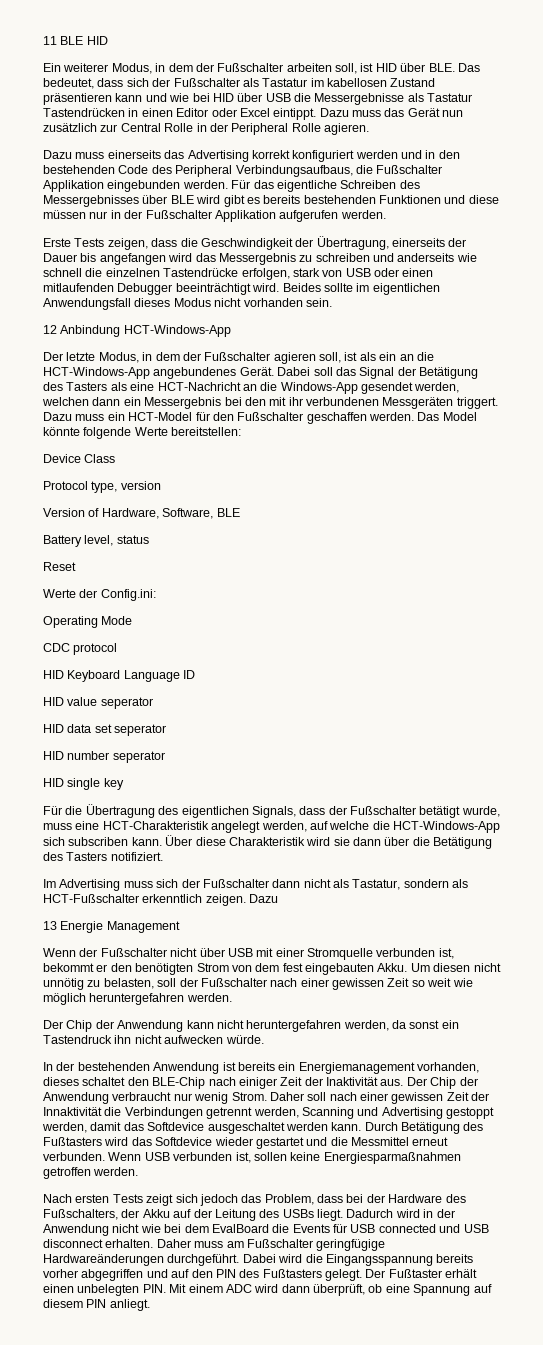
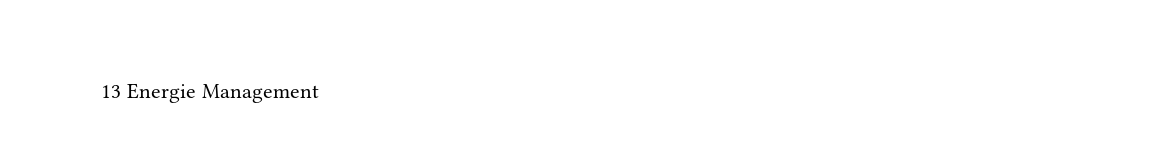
- 11 BLE HID
- Ein weiterer Modus, in dem der Fußschalter arbeiten soll, ist HID über BLE. Das bedeutet, dass sich der Fußschalter als Tastatur im kabellosen Zustand präsentieren kann und wie bei HID über USB die Messergebnisse als Tastatur Tastendrücken in einen Editor oder Excel eintippt. Dazu muss das Gerät nun zusätzlich zur Central Rolle in der Peripheral Rolle agieren.
- Dazu muss einerseits das Advertising korrekt konfiguriert werden und in den bestehenden Code des Peripheral Verbindungsaufbaus, die Fußschalter Applikation eingebunden werden. Für das eigentliche Schreiben des Messergebnisses über BLE wird gibt es bereits bestehenden Funktionen und diese müssen nur in der Fußschalter Applikation aufgerufen werden.
- Erste Tests zeigen, dass die Geschwindigkeit der Übertragung, einerseits der Dauer bis angefangen wird das Messergebnis zu schreiben und anderseits wie schnell die einzelnen Tastendrücke erfolgen, stark von USB oder einen mitlaufenden Debugger beeinträchtigt wird. Beides sollte im eigentlichen Anwendungsfall dieses Modus nicht vorhanden sein.
- 12 Anbindung HCT-Windows-App
- Der letzte Modus, in dem der Fußschalter agieren soll, ist als ein an die HCT-Windows-App angebundenes Gerät. Dabei soll das Signal der Betätigung des Tasters als eine HCT-Nachricht an die Windows-App gesendet werden, welchen dann ein Messergebnis bei den mit ihr verbundenen Messgeräten triggert. Dazu muss ein HCT-Model für den Fußschalter geschaffen werden. Das Model könnte folgende Werte bereitstellen:
- Device Class
- Protocol type, version
- Version of Hardware, Software, BLE
- Battery level, status
- Reset
- Werte der Config.ini:
- Operating Mode
- CDC protocol
- HID Keyboard Language ID
- HID value seperator
- HID data set seperator
- HID number seperator
- HID single key
- Für die Übertragung des eigentlichen Signals, dass der Fußschalter betätigt wurde, muss eine HCT-Charakteristik angelegt werden, auf welche die HCT-Windows-App sich subscriben kann. Über diese Charakteristik wird sie dann über die Betätigung des Tasters notifiziert.
- Im Advertising muss sich der Fußschalter dann nicht als Tastatur, sondern als HCT-Fußschalter erkenntlich zeigen. Dazu
  13 Energie Management
- Wenn der Fußschalter nicht über USB mit einer Stromquelle verbunden ist, bekommt er den benötigten Strom von dem fest eingebauten Akku. Um diesen nicht unnötig zu belasten, soll der Fußschalter nach einer gewissen Zeit so weit wie möglich heruntergefahren werden.
- Der Chip der Anwendung kann nicht heruntergefahren werden, da sonst ein Tastendruck ihn nicht aufwecken würde.
- In der bestehenden Anwendung ist bereits ein Energiemanagement vorhanden, dieses schaltet den BLE-Chip nach einiger Zeit der Inaktivität aus. Der Chip der Anwendung verbraucht nur wenig Strom. Daher soll nach einer gewissen Zeit der Innaktivität die Verbindungen getrennt werden, Scanning und Advertising gestoppt werden, damit das Softdevice ausgeschaltet werden kann. Durch Betätigung des Fußtasters wird das Softdevice wieder gestartet und die Messmittel erneut verbunden. Wenn USB verbunden ist, sollen keine Energiesparmaßnahmen getroffen werden.
- Nach ersten Tests zeigt sich jedoch das Problem, dass bei der Hardware des Fußschalters, der Akku auf der Leitung des USBs liegt. Dadurch wird in der Anwendung nicht wie bei dem EvalBoard die Events für USB connected und USB disconnect erhalten. Daher muss am Fußschalter geringfügige Hardwareänderungen durchgeführt. Dabei wird die Eingangsspannung bereits vorher abgegriffen und auf den PIN des Fußtasters gelegt. Der Fußtaster erhält einen unbelegten PIN. Mit einem ADC wird dann überprüft, ob eine Spannung auf diesem PIN anliegt.

